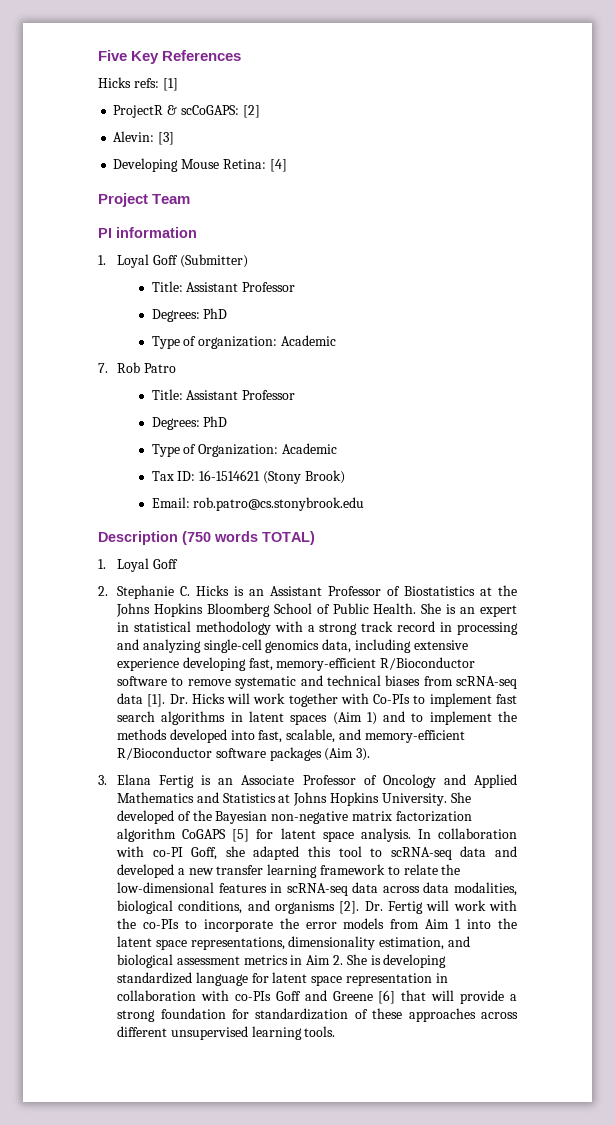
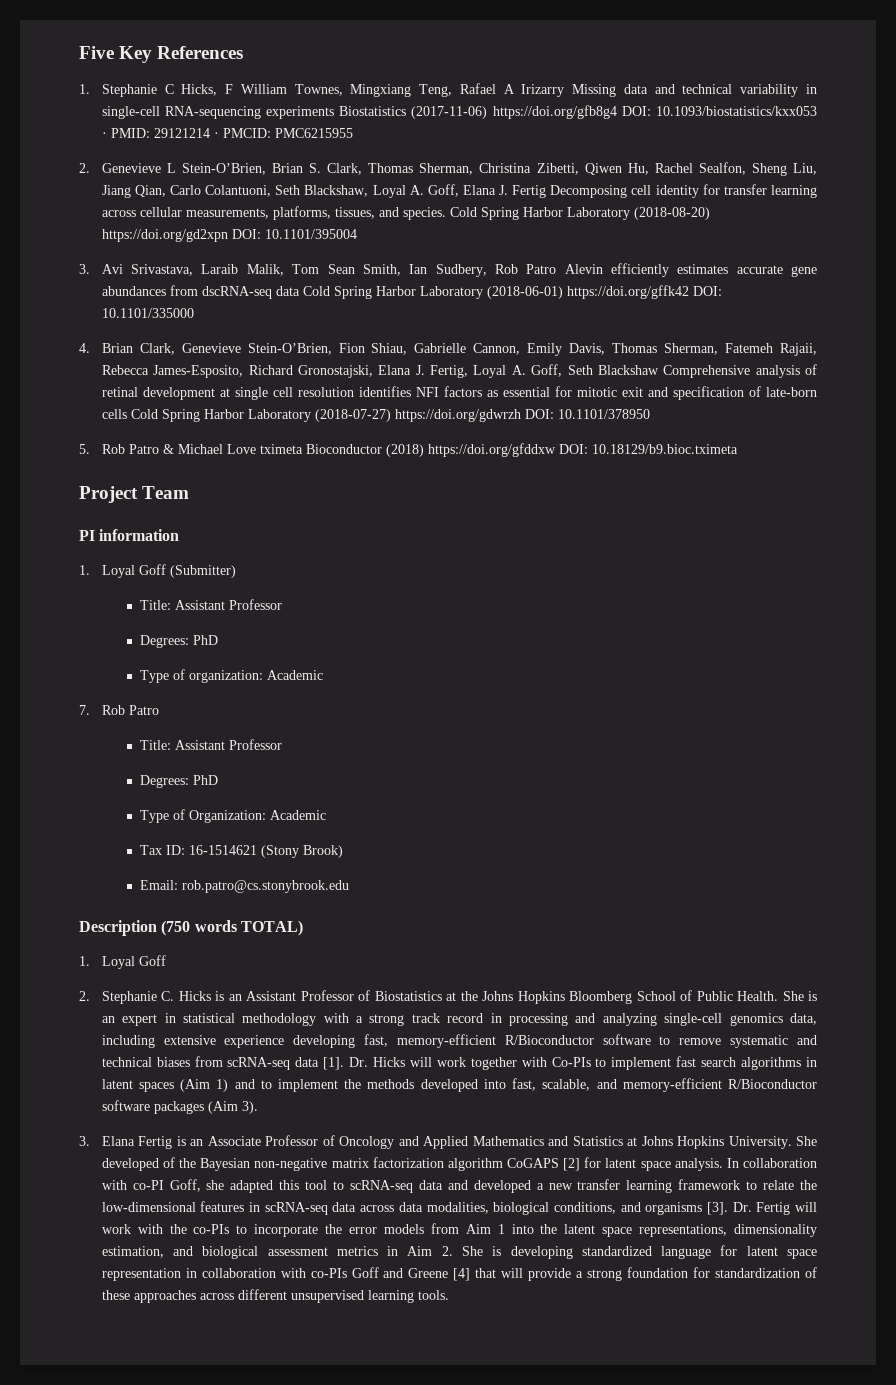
- Hicks refs: [1]
- ProjectR & scCoGAPS: [2]
- Alevin: [3]
- Developing Mouse Retina: [4]
+ 1. Stephanie C Hicks, F William Townes, Mingxiang Teng, Rafael A Irizarry Missing data and technical variability in single-cell RNA-sequencing experiments Biostatistics (2017-11-06) https://doi.org/gfb8g4 DOI: 10.1093/biostatistics/kxx053 · PMID: 29121214 · PMCID: PMC6215955
+ 2. Genevieve L Stein-O’Brien, Brian S. Clark, Thomas Sherman, Christina Zibetti, Qiwen Hu, Rachel Sealfon, Sheng Liu, Jiang Qian, Carlo Colantuoni, Seth Blackshaw, Loyal A. Goff, Elana J. Fertig Decomposing cell identity for transfer learning across cellular measurements, platforms, tissues, and species. Cold Spring Harbor Laboratory (2018-08-20) https://doi.org/gd2xpn DOI: 10.1101/395004
+ 3. Avi Srivastava, Laraib Malik, Tom Sean Smith, Ian Sudbery, Rob Patro Alevin efficiently estimates accurate gene abundances from dscRNA-seq data Cold Spring Harbor Laboratory (2018-06-01) https://doi.org/gffk42 DOI: 10.1101/335000
+ 4. Brian Clark, Genevieve Stein-O’Brien, Fion Shiau, Gabrielle Cannon, Emily Davis, Thomas Sherman, Fatemeh Rajaii, Rebecca James-Esposito, Richard Gronostajski, Elana J. Fertig, Loyal A. Goff, Seth Blackshaw Comprehensive analysis of retinal development at single cell resolution identifies NFI factors as essential for mitotic exit and specification of late-born cells Cold Spring Harbor Laboratory (2018-07-27) https://doi.org/gdwrzh DOI: 10.1101/378950
+ 5. Rob Patro & Michael Love tximeta Bioconductor (2018) https://doi.org/gfddxw DOI: 10.18129/b9.bioc.tximeta
- She developed of the Bayesian non-negative matrix factorization algorithm CoGAPS [5] for latent space analysis.
+ She developed of the Bayesian non-negative matrix factorization algorithm CoGAPS [2] for latent space analysis.
- In collaboration with co-PI Goff, she adapted this tool to scRNA-seq data and developed a new transfer learning framework to relate the low-dimensional features in scRNA-seq data across data modalities, biological conditions, and organisms [2].
+ In collaboration with co-PI Goff, she adapted this tool to scRNA-seq data and developed a new transfer learning framework to relate the low-dimensional features in scRNA-seq data across data modalities, biological conditions, and organisms [3].
- Dr. Fertig will work with the co-PIs to incorporate the error models from Aim 1 into the latent space representations, dimensionality estimation, and biological assessment metrics in Aim 2. She is developing standardized language for latent space representation in collaboration with co-PIs Goff and Greene [6] that will provide a strong foundation for standardization of these approaches across different unsupervised learning tools.
+ Dr. Fertig will work with the co-PIs to incorporate the error models from Aim 1 into the latent space representations, dimensionality estimation, and biological assessment metrics in Aim 2. She is developing standardized language for latent space representation in collaboration with co-PIs Goff and Greene [4] that will provide a strong foundation for standardization of these approaches across different unsupervised learning tools.

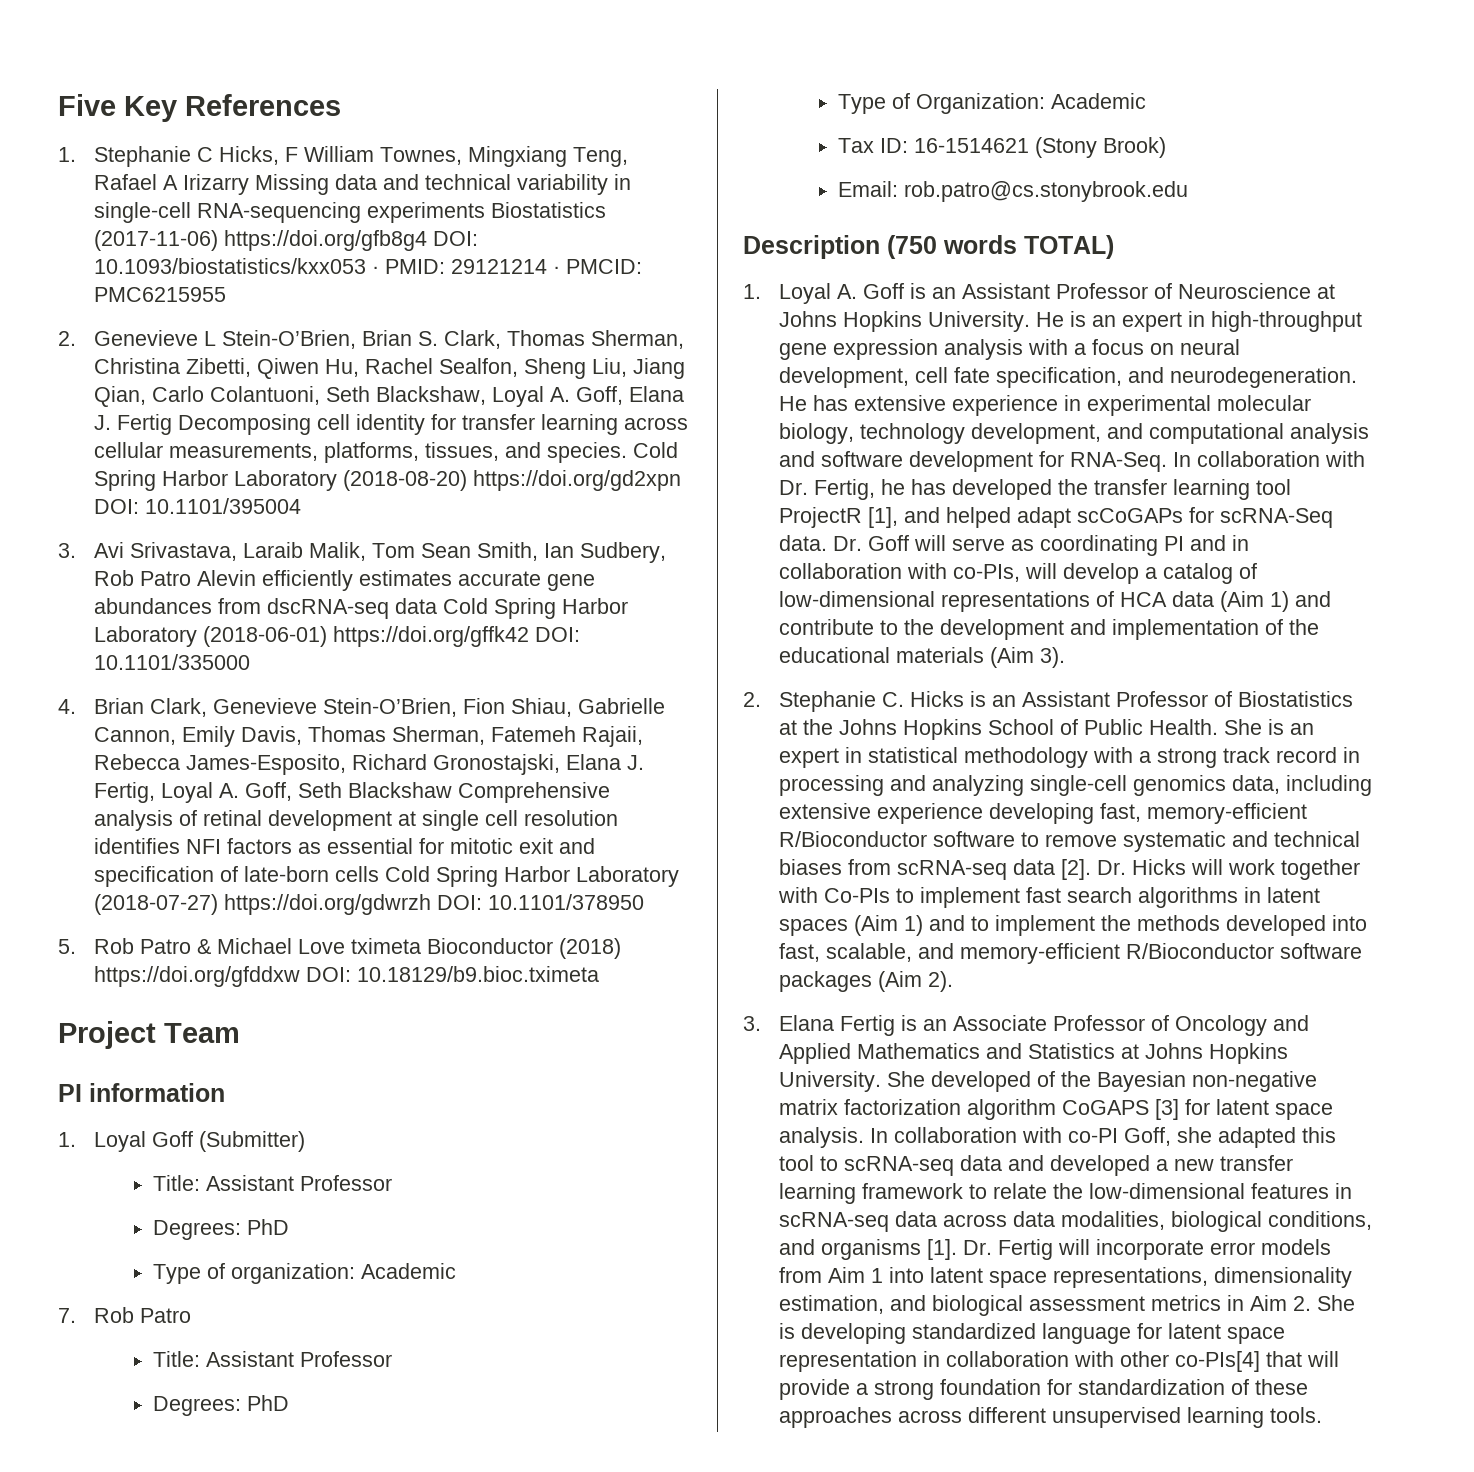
  Description (750 words TOTAL)
- 1. Loyal Goff
+ 1. Loyal A. Goff is an Assistant Professor of Neuroscience at Johns Hopkins University. He is an expert in high-throughput gene expression analysis with a focus on neural development, cell fate specification, and neurodegeneration. He has extensive experience in experimental molecular biology, technology development, and computational analysis and software development for RNA-Seq. In collaboration with Dr. Fertig, he has developed the transfer learning tool ProjectR [1], and helped adapt scCoGAPs for scRNA-Seq data. Dr. Goff will serve as coordinating PI and in collaboration with co-PIs, will develop a catalog of low-dimensional representations of HCA data (Aim 1) and contribute to the development and implementation of the educational materials (Aim 3).
- 2. Stephanie C. Hicks is an Assistant Professor of Biostatistics at the Johns Hopkins Bloomberg School of Public Health.
+ 2. Stephanie C. Hicks is an Assistant Professor of Biostatistics at the Johns Hopkins School of Public Health.
- She is an expert in statistical methodology with a strong track record in processing and analyzing single-cell genomics data, including extensive experience developing fast, memory-efficient R/Bioconductor software to remove systematic and technical biases from scRNA-seq data [1].
+ She is an expert in statistical methodology with a strong track record in processing and analyzing single-cell genomics data, including extensive experience developing fast, memory-efficient R/Bioconductor software to remove systematic and technical biases from scRNA-seq data [2].
- Dr. Hicks will work together with Co-PIs to implement fast search algorithms in latent spaces (Aim 1) and to implement the methods developed into fast, scalable, and memory-efficient R/Bioconductor software packages (Aim 3).
+ Dr. Hicks will work together with Co-PIs to implement fast search algorithms in latent spaces (Aim 1) and to implement the methods developed into fast, scalable, and memory-efficient R/Bioconductor software packages (Aim 2).
- She developed of the Bayesian non-negative matrix factorization algorithm CoGAPS [2] for latent space analysis.
+ She developed of the Bayesian non-negative matrix factorization algorithm CoGAPS [3] for latent space analysis.
- In collaboration with co-PI Goff, she adapted this tool to scRNA-seq data and developed a new transfer learning framework to relate the low-dimensional features in scRNA-seq data across data modalities, biological conditions, and organisms [3].
+ In collaboration with co-PI Goff, she adapted this tool to scRNA-seq data and developed a new transfer learning framework to relate the low-dimensional features in scRNA-seq data across data modalities, biological conditions, and organisms [1].
- Dr. Fertig will work with the co-PIs to incorporate the error models from Aim 1 into the latent space representations, dimensionality estimation, and biological assessment metrics in Aim 2. She is developing standardized language for latent space representation in collaboration with co-PIs Goff and Greene [4] that will provide a strong foundation for standardization of these approaches across different unsupervised learning tools.
+ Dr. Fertig will incorporate error models from Aim 1 into latent space representations, dimensionality estimation, and biological assessment metrics in Aim 2. She is developing standardized language for latent space representation in collaboration with other co-PIs[4] that will provide a strong foundation for standardization of these approaches across different unsupervised learning tools.

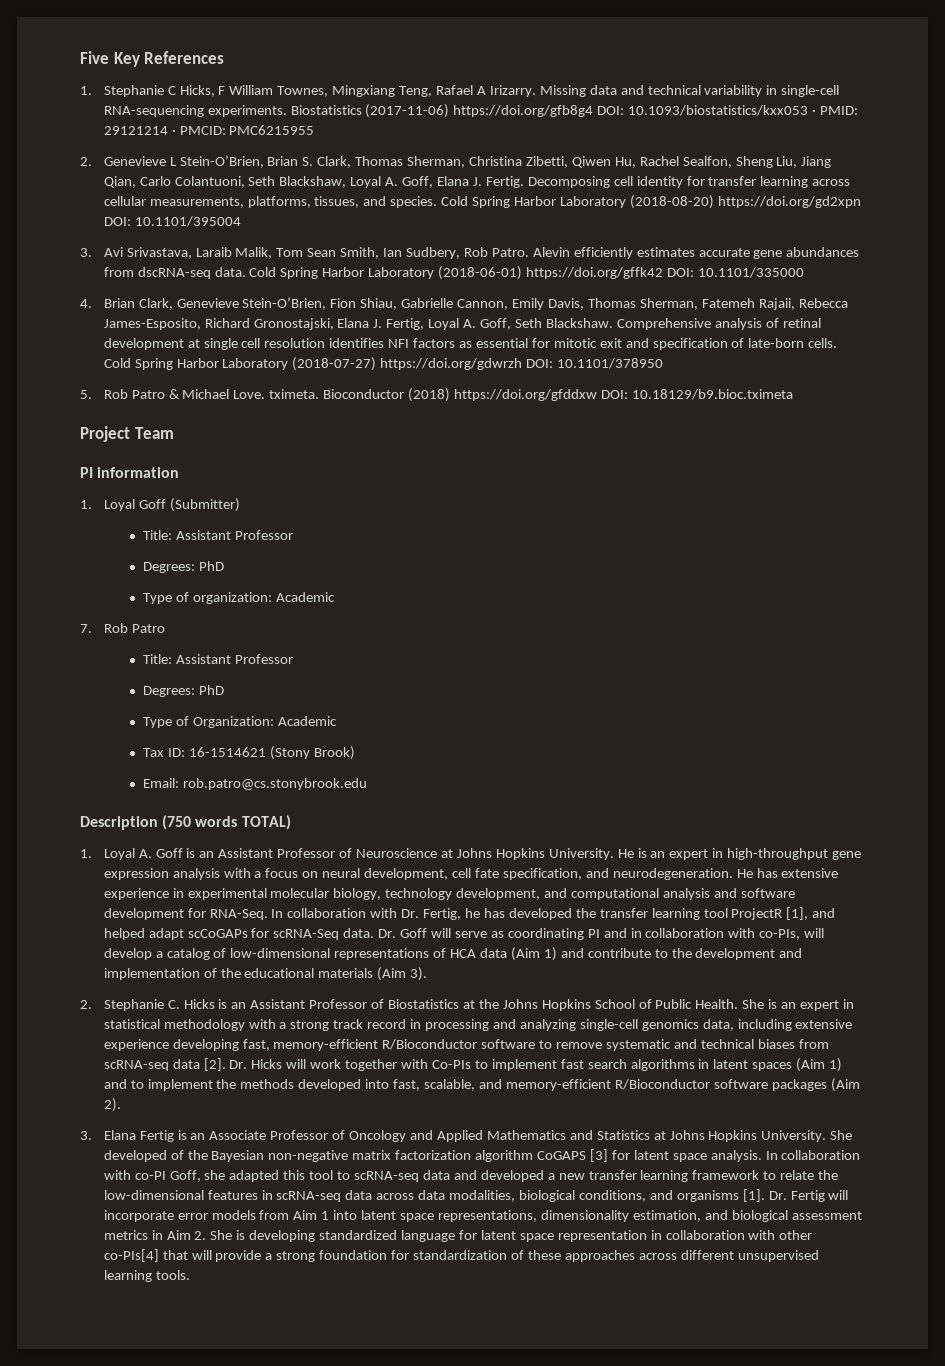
- 1. Stephanie C Hicks, F William Townes, Mingxiang Teng, Rafael A Irizarry Missing data and technical variability in single-cell RNA-sequencing experiments Biostatistics (2017-11-06) https://doi.org/gfb8g4 DOI: 10.1093/biostatistics/kxx053 · PMID: 29121214 · PMCID: PMC6215955
+ 1. Stephanie C Hicks, F William Townes, Mingxiang Teng, Rafael A Irizarry. Missing data and technical variability in single-cell RNA-sequencing experiments. Biostatistics (2017-11-06) https://doi.org/gfb8g4 DOI: 10.1093/biostatistics/kxx053 · PMID: 29121214 · PMCID: PMC6215955
- 2. Genevieve L Stein-O’Brien, Brian S. Clark, Thomas Sherman, Christina Zibetti, Qiwen Hu, Rachel Sealfon, Sheng Liu, Jiang Qian, Carlo Colantuoni, Seth Blackshaw, Loyal A. Goff, Elana J. Fertig Decomposing cell identity for transfer learning across cellular measurements, platforms, tissues, and species.
+ 2. Genevieve L Stein-O’Brien, Brian S. Clark, Thomas Sherman, Christina Zibetti, Qiwen Hu, Rachel Sealfon, Sheng Liu, Jiang Qian, Carlo Colantuoni, Seth Blackshaw, Loyal A. Goff, Elana J. Fertig. Decomposing cell identity for transfer learning across cellular measurements, platforms, tissues, and species.
- 3. Avi Srivastava, Laraib Malik, Tom Sean Smith, Ian Sudbery, Rob Patro Alevin efficiently estimates accurate gene abundances from dscRNA-seq data Cold Spring Harbor Laboratory (2018-06-01) https://doi.org/gffk42 DOI: 10.1101/335000
+ 3. Avi Srivastava, Laraib Malik, Tom Sean Smith, Ian Sudbery, Rob Patro. Alevin efficiently estimates accurate gene abundances from dscRNA-seq data. Cold Spring Harbor Laboratory (2018-06-01) https://doi.org/gffk42 DOI: 10.1101/335000
- 4. Brian Clark, Genevieve Stein-O’Brien, Fion Shiau, Gabrielle Cannon, Emily Davis, Thomas Sherman, Fatemeh Rajaii, Rebecca James-Esposito, Richard Gronostajski, Elana J. Fertig, Loyal A. Goff, Seth Blackshaw Comprehensive analysis of retinal development at single cell resolution identifies NFI factors as essential for mitotic exit and specification of late-born cells Cold Spring Harbor Laboratory (2018-07-27) https://doi.org/gdwrzh DOI: 10.1101/378950
+ 4. Brian Clark, Genevieve Stein-O’Brien, Fion Shiau, Gabrielle Cannon, Emily Davis, Thomas Sherman, Fatemeh Rajaii, Rebecca James-Esposito, Richard Gronostajski, Elana J. Fertig, Loyal A. Goff, Seth Blackshaw. Comprehensive analysis of retinal development at single cell resolution identifies NFI factors as essential for mitotic exit and specification of late-born cells. Cold Spring Harbor Laboratory (2018-07-27) https://doi.org/gdwrzh DOI: 10.1101/378950
- 5. Rob Patro & Michael Love tximeta Bioconductor (2018) https://doi.org/gfddxw DOI: 10.18129/b9.bioc.tximeta
+ 5. Rob Patro & Michael Love. tximeta. Bioconductor (2018) https://doi.org/gfddxw DOI: 10.18129/b9.bioc.tximeta

